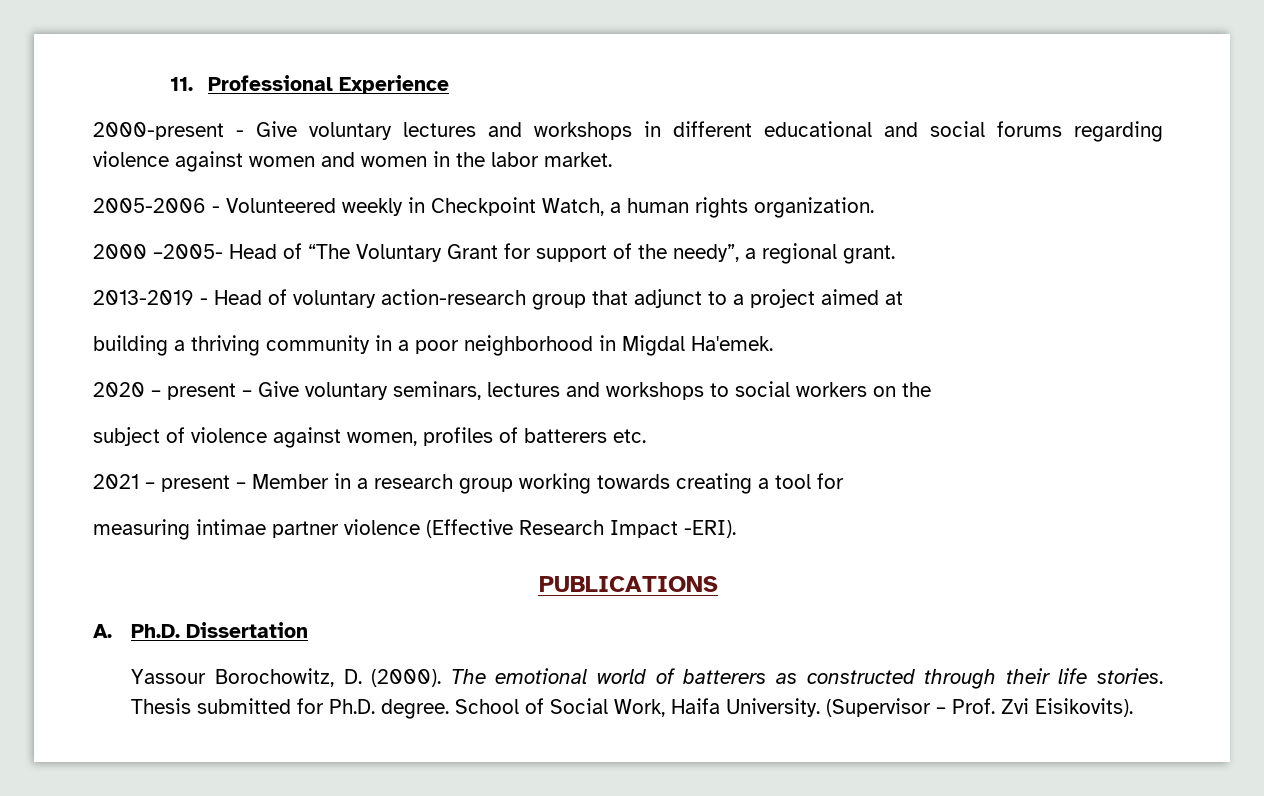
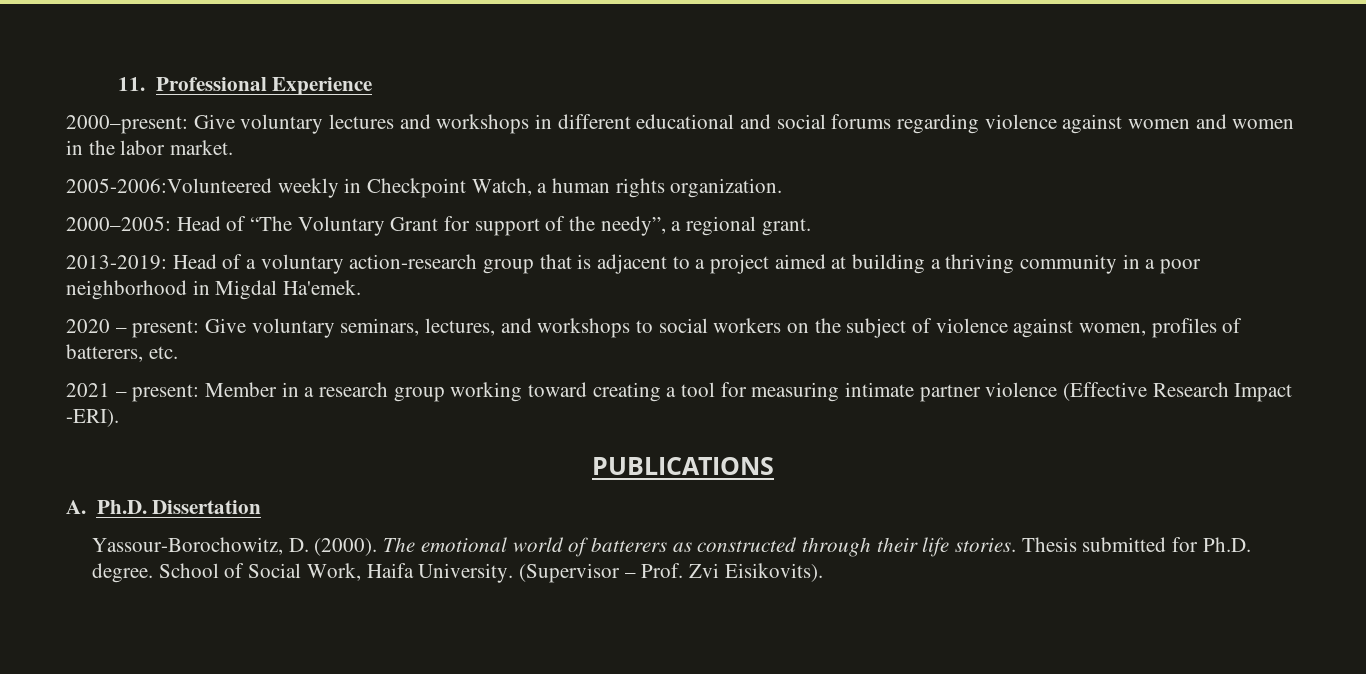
- 2000-present - Give voluntary lectures and workshops in different educational and social forums regarding violence against women and women in the labor market.
+ 2000–present: Give voluntary lectures and workshops in different educational and social forums regarding violence against women and women in the labor market.
- 2005-2006 - Volunteered weekly in Checkpoint Watch, a human rights organization.
+ 2005-2006:Volunteered weekly in Checkpoint Watch, a human rights organization.
- 2000 –2005- Head of “The Voluntary Grant for support of the needy”, a regional grant.
+ 2000–2005: Head of “The Voluntary Grant for support of the needy”, a regional grant.
- 2013-2019 - Head of voluntary action-research group that adjunct to a project aimed at
- building a thriving community in a poor neighborhood in Migdal Ha'emek.
+ 2013-2019: Head of a voluntary action-research group that is adjacent to a project aimed at building a thriving community in a poor neighborhood in Migdal Ha'emek.
- 2020 – present – Give voluntary seminars, lectures and workshops to social workers on the
- subject of violence against women, profiles of batterers etc.
+ 2020 – present: Give voluntary seminars, lectures, and workshops to social workers on the subject of violence against women, profiles of batterers, etc.
- 2021 – present – Member in a research group working towards creating a tool for
- measuring intimae partner violence (Effective Research Impact -ERI).
+ 2021 – present: Member in a research group working toward creating a tool for measuring intimate partner violence (Effective Research Impact -ERI).
- Yassour Borochowitz, D. (2000).
+ Yassour-Borochowitz, D. (2000).

